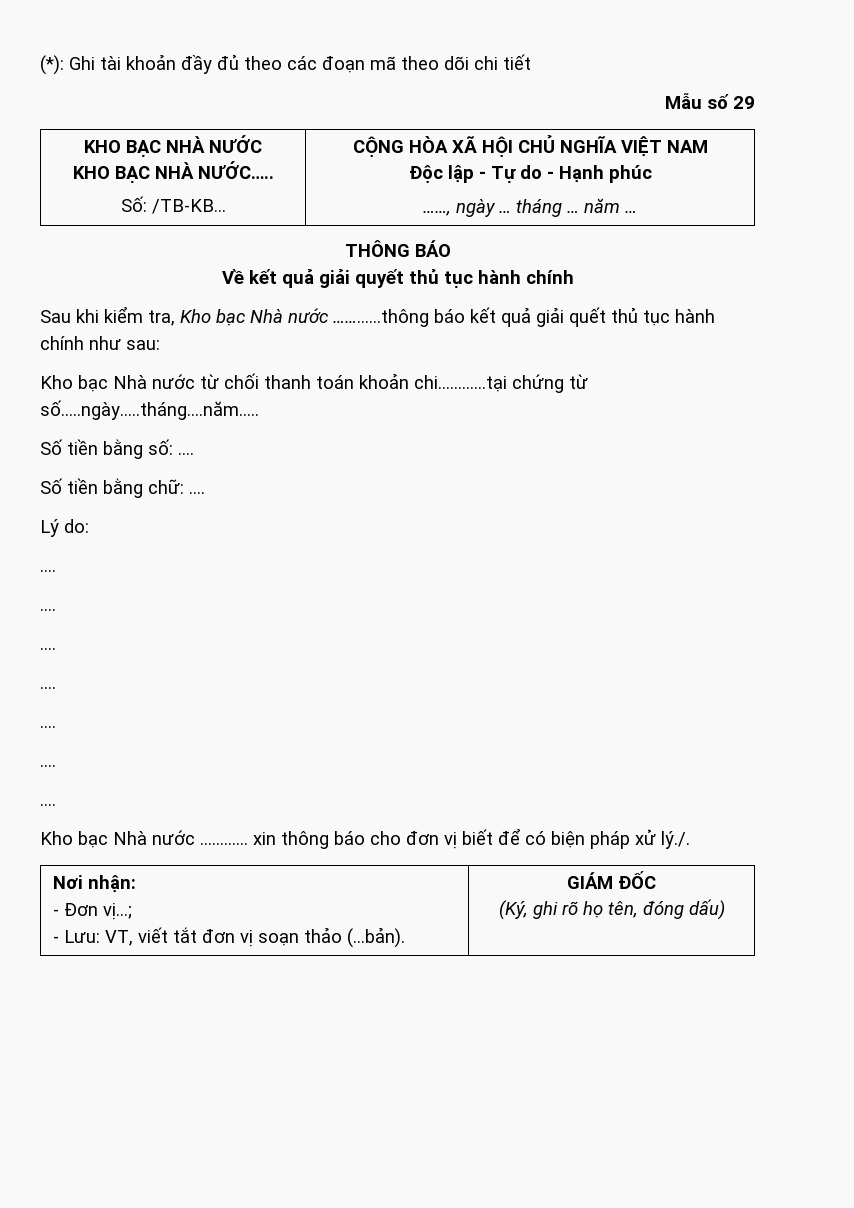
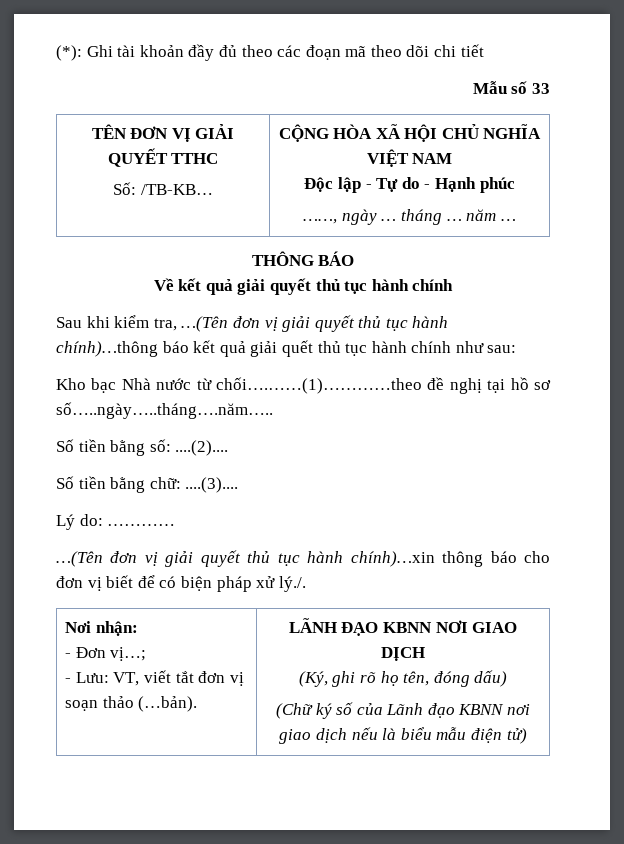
- Mẫu số 29
- KHO BẠC NHÀ NƯỚC
- KHO BẠC NHÀ NƯỚC…..
+ Mẫu số 33
+ TÊN ĐƠN VỊ GIẢI QUYẾT TTHC
- Sau khi kiểm tra, Kho bạc Nhà nước …………thông báo kết quả giải quết thủ tục hành chính như sau:
+ Sau khi kiểm tra, …(Tên đơn vị giải quyết thủ tục hành chính)…thông báo kết quả giải quết thủ tục hành chính như sau:
- Kho bạc Nhà nước từ chối thanh toán khoản chi…………tại chứng từ số…..ngày…..tháng….năm…..
+ Kho bạc Nhà nước từ chối….……(1)…………theo đề nghị tại hồ sơ số…..ngày…..tháng….năm…..
- Số tiền bằng số: ....
+ Số tiền bằng số: ....(2)....
- Số tiền bằng chữ: ....
+ Số tiền bằng chữ: ....(3)....
- Lý do:
- ....
- ....
- ....
- ....
- ....
- ....
- ....
- Kho bạc Nhà nước ………… xin thông báo cho đơn vị biết để có biện pháp xử lý./.
+ Lý do: …………
+ …(Tên đơn vị giải quyết thủ tục hành chính)…xin thông báo cho đơn vị biết để có biện pháp xử lý./.
- GIÁM ĐỐC
+ LÃNH ĐẠO KBNN NƠI GIAO DỊCH
+ (Chữ ký số của Lãnh đạo KBNN nơi giao dịch nếu là biểu mẫu điện tử)

